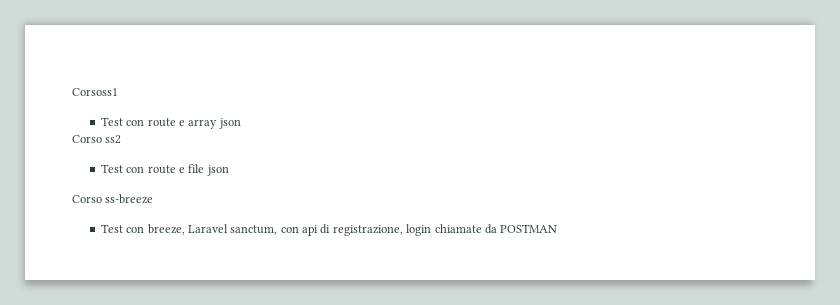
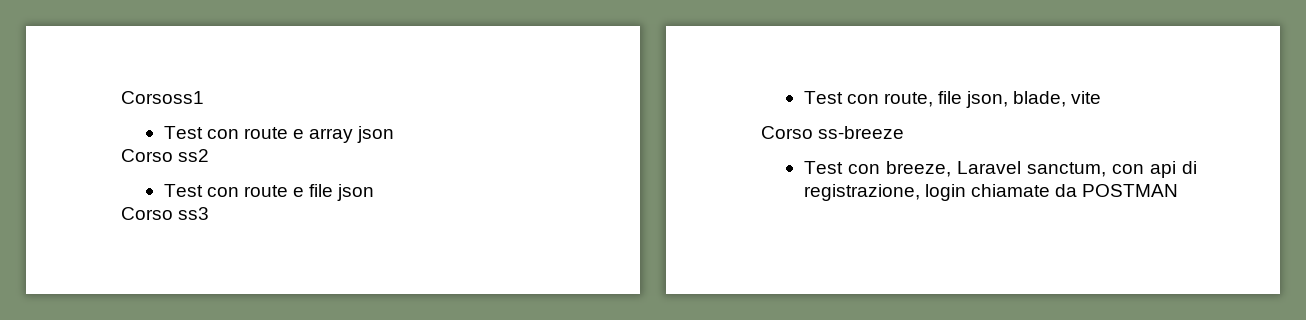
+ Corso ss3
+ Test con route, file json, blade, vite

